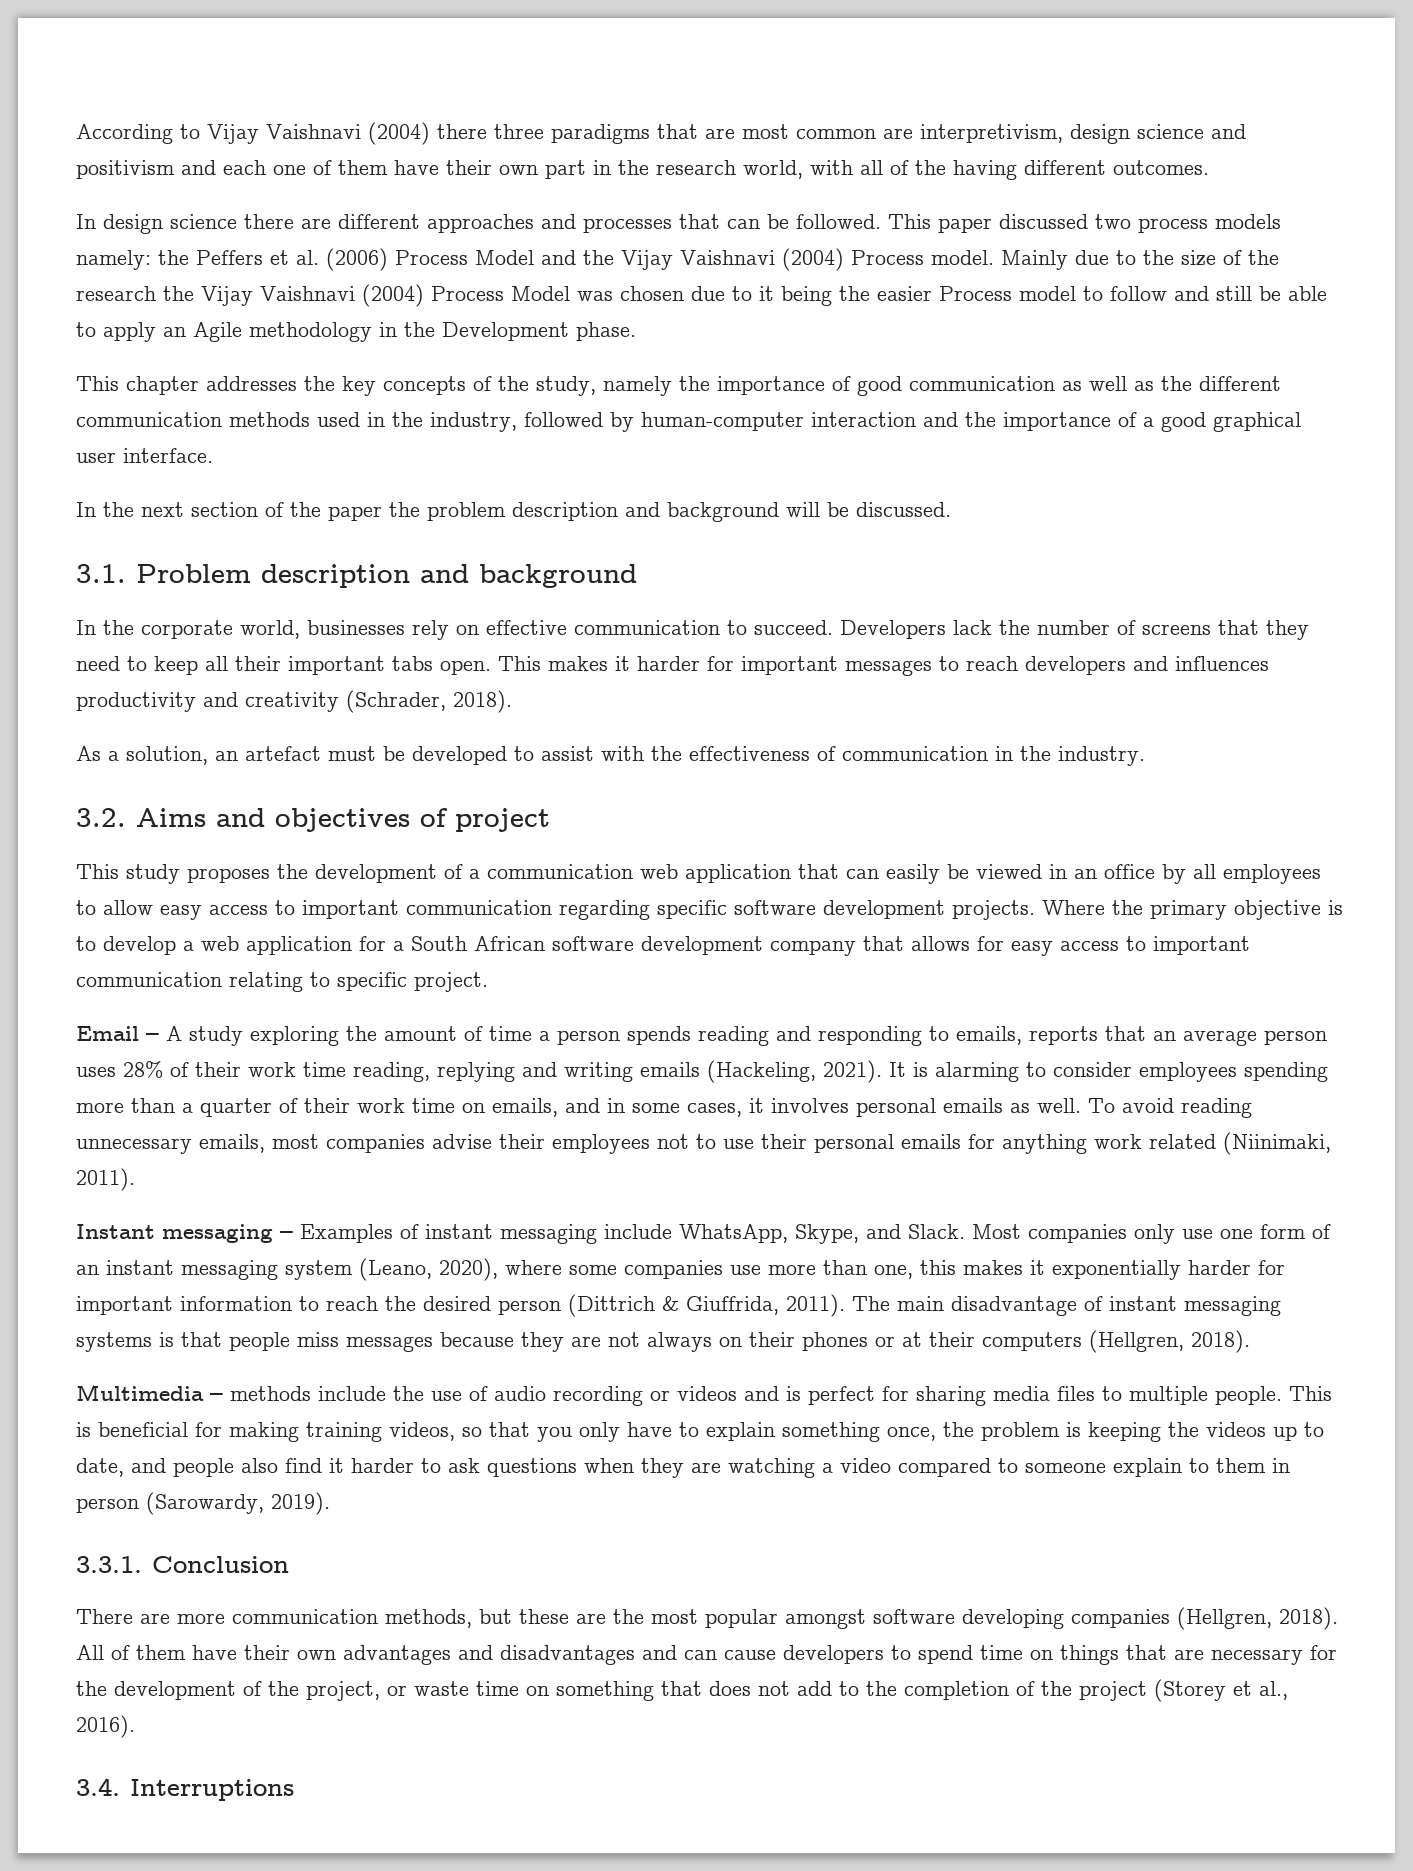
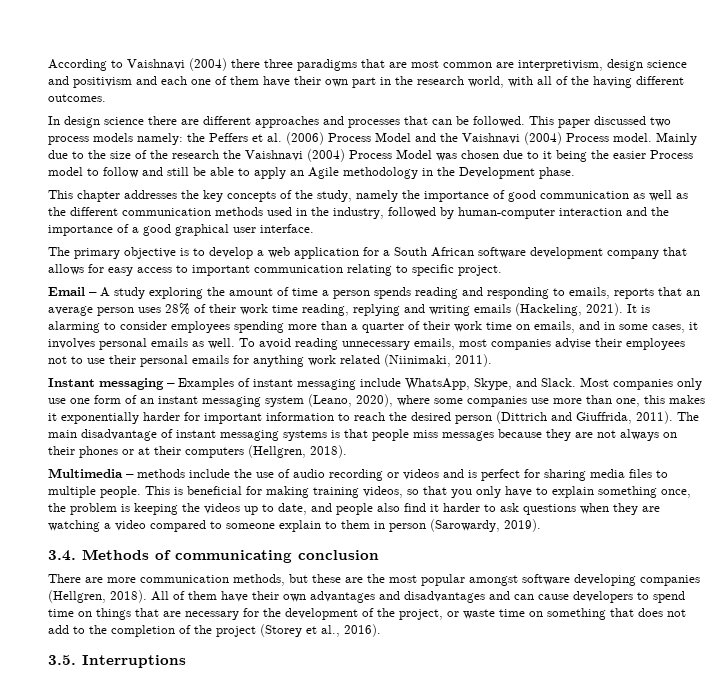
- According to Vijay Vaishnavi (2004) there three paradigms that are most common are interpretivism, design science and positivism and each one of them have their own part in the research world, with all of the having different outcomes.
+ According to Vaishnavi (2004) there three paradigms that are most common are interpretivism, design science and positivism and each one of them have their own part in the research world, with all of the having different outcomes.
- This paper discussed two process models namely: the Peffers et al. (2006) Process Model and the Vijay Vaishnavi (2004) Process model.
+ This paper discussed two process models namely: the Peffers et al. (2006) Process Model and the Vaishnavi (2004) Process model.
- Mainly due to the size of the research the Vijay Vaishnavi (2004) Process Model was chosen due to it being the easier Process model to follow and still be able to apply an Agile methodology in the Development phase.
+ Mainly due to the size of the research the Vaishnavi (2004) Process Model was chosen due to it being the easier Process model to follow and still be able to apply an Agile methodology in the Development phase.
- In the next section of the paper the problem description and background will be discussed.
- 3.1. Problem description and background
- In the corporate world, businesses rely on effective communication to succeed. Developers lack the number of screens that they need to keep all their important tabs open. This makes it harder for important messages to reach developers and influences productivity and creativity (Schrader, 2018).
- As a solution, an artefact must be developed to assist with the effectiveness of communication in the industry.
- 3.2. Aims and objectives of project
- This study proposes the development of a communication web application that can easily be viewed in an office by all employees to allow easy access to important communication regarding specific software development projects. Where the primary objective is to develop a web application for a South African software development company that allows for easy access to important communication relating to specific project.
+ The primary objective is to develop a web application for a South African software development company that allows for easy access to important communication relating to specific project.
- Most companies only use one form of an instant messaging system (Leano, 2020), where some companies use more than one, this makes it exponentially harder for important information to reach the desired person (Dittrich & Giuffrida, 2011).
+ Most companies only use one form of an instant messaging system (Leano, 2020), where some companies use more than one, this makes it exponentially harder for important information to reach the desired person (Dittrich and Giuffrida, 2011).
- 3.3.1. Conclusion
+ 3.4. Methods of communicating conclusion
- 3.4. Interruptions
+ 3.5. Interruptions

